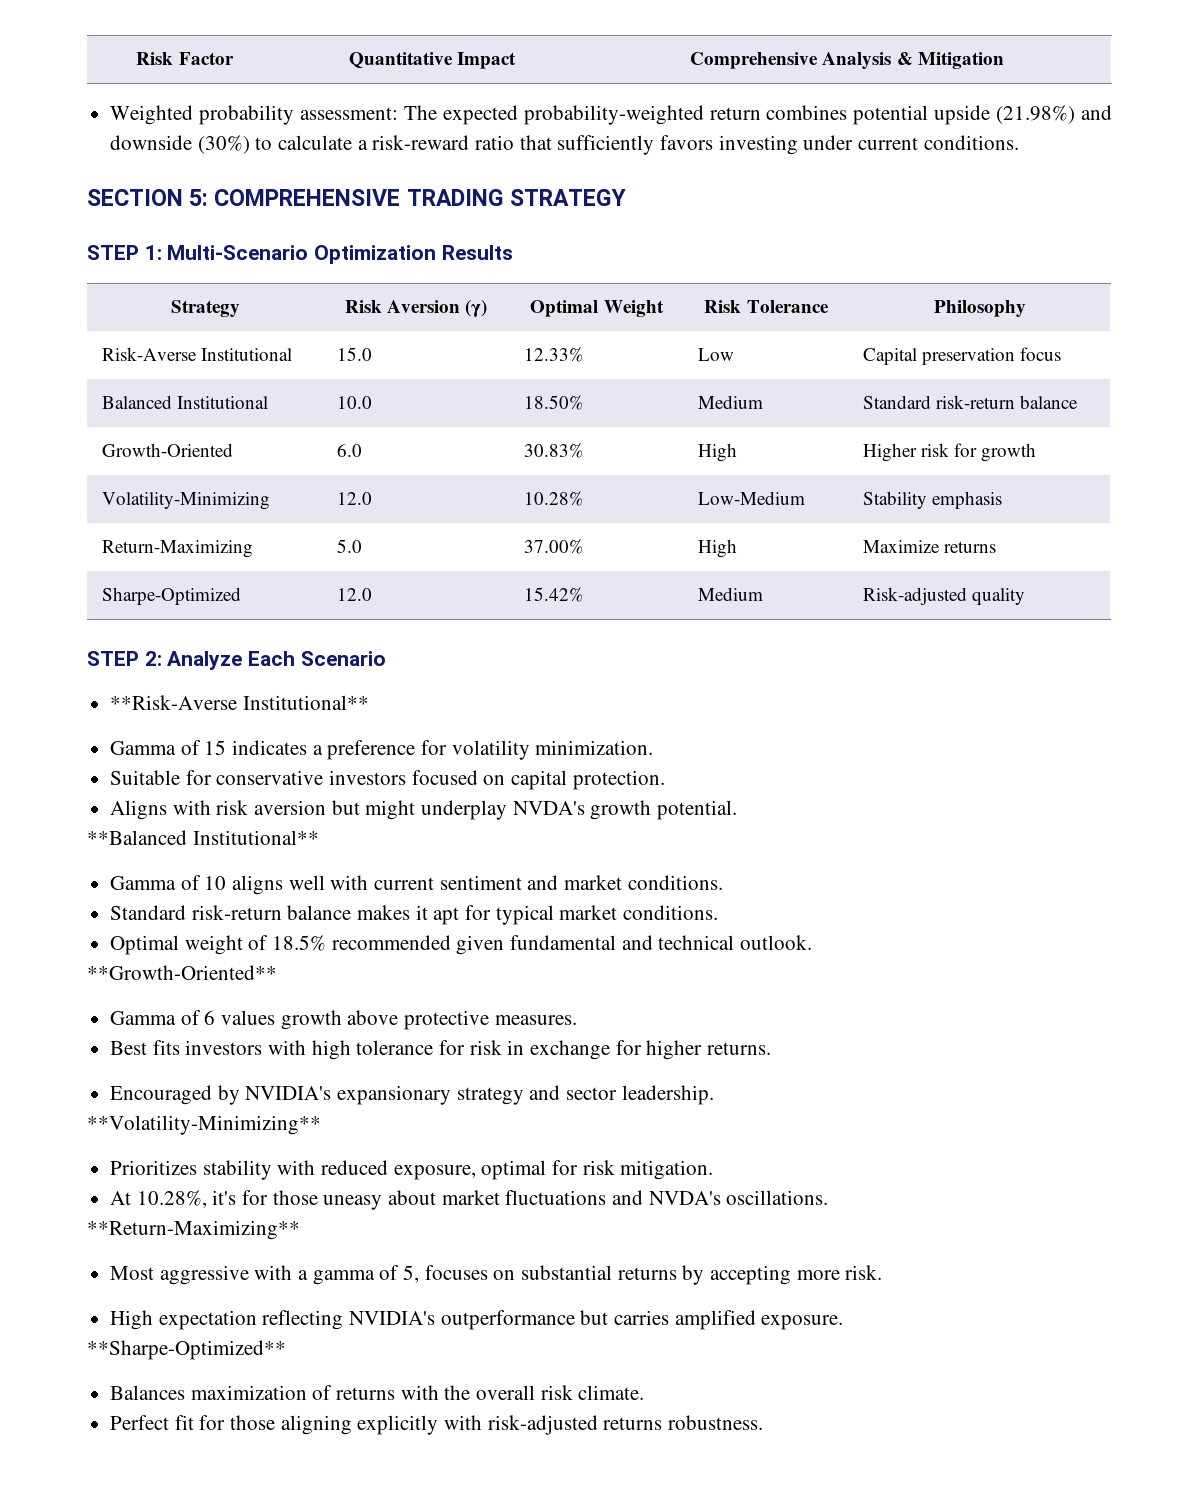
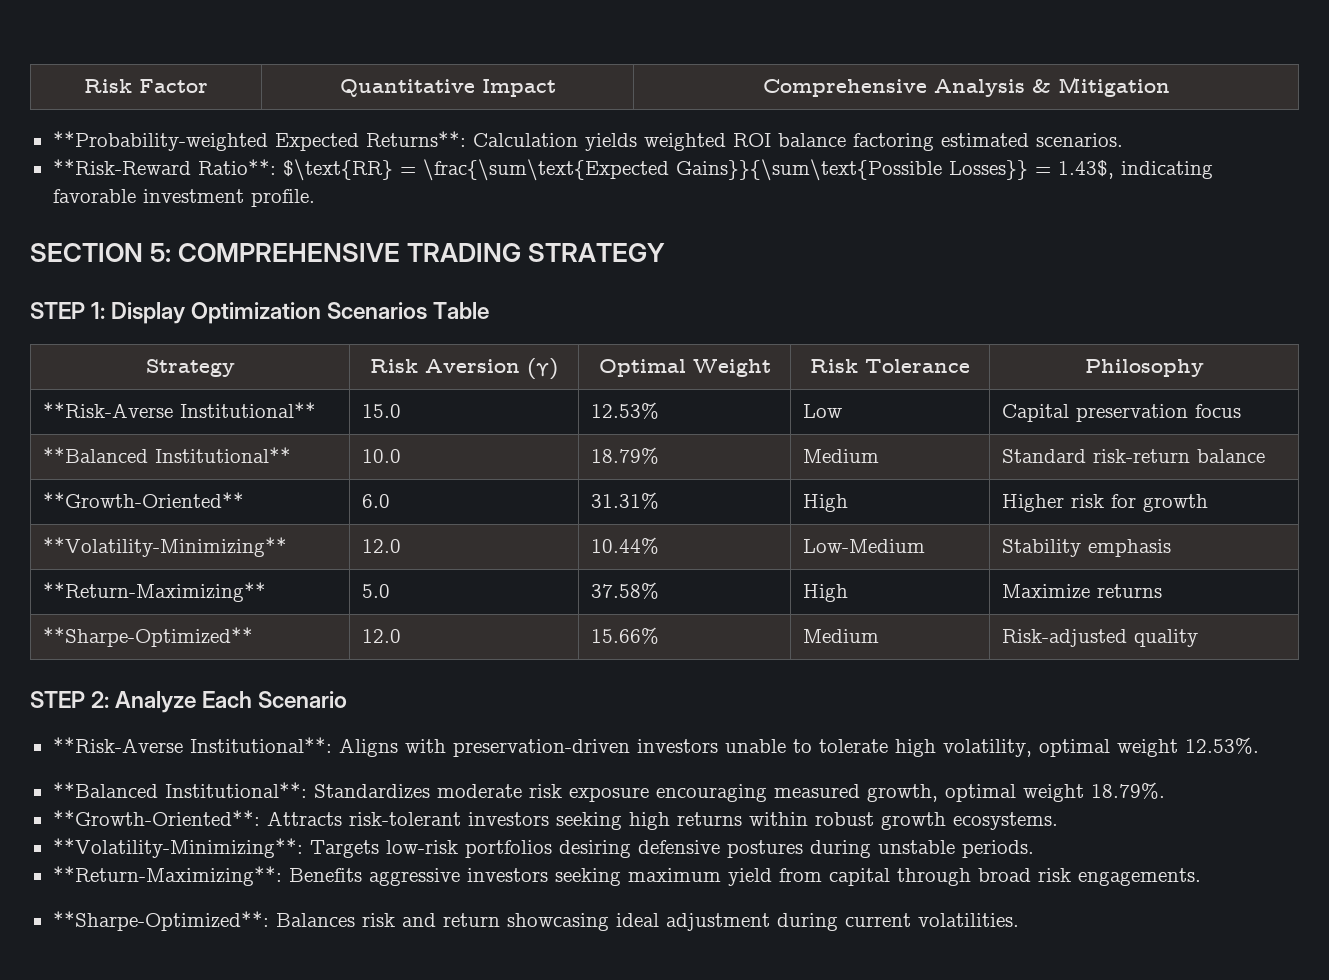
- Weighted probability assessment: The expected probability-weighted return combines potential upside (21.98%) and downside (30%) to calculate a risk-reward ratio that sufficiently favors investing under current conditions.
+ **Probability-weighted Expected Returns**: Calculation yields weighted ROI balance factoring estimated scenarios.
+ **Risk-Reward Ratio**: $\text{RR} = \frac{\sum\text{Expected Gains}}{\sum\text{Possible Losses}} = 1.43$, indicating favorable investment profile.
- STEP 1: Multi-Scenario Optimization Results
+ STEP 1: Display Optimization Scenarios Table
- Risk-Averse Institutional | 15.0 | 12.33% | Low | Capital preservation focus
+ **Risk-Averse Institutional** | 15.0 | 12.53% | Low | Capital preservation focus
- Balanced Institutional | 10.0 | 18.50% | Medium | Standard risk-return balance
+ **Balanced Institutional** | 10.0 | 18.79% | Medium | Standard risk-return balance
- Growth-Oriented | 6.0 | 30.83% | High | Higher risk for growth
+ **Growth-Oriented** | 6.0 | 31.31% | High | Higher risk for growth
- Volatility-Minimizing | 12.0 | 10.28% | Low-Medium | Stability emphasis
+ **Volatility-Minimizing** | 12.0 | 10.44% | Low-Medium | Stability emphasis
- Return-Maximizing | 5.0 | 37.00% | High | Maximize returns
+ **Return-Maximizing** | 5.0 | 37.58% | High | Maximize returns
- Sharpe-Optimized | 12.0 | 15.42% | Medium | Risk-adjusted quality
+ **Sharpe-Optimized** | 12.0 | 15.66% | Medium | Risk-adjusted quality
- **Risk-Averse Institutional**
- Gamma of 15 indicates a preference for volatility minimization.
- Suitable for conservative investors focused on capital protection.
- Aligns with risk aversion but might underplay NVDA's growth potential.
- **Balanced Institutional**
- Gamma of 10 aligns well with current sentiment and market conditions.
- Standard risk-return balance makes it apt for typical market conditions.
- Optimal weight of 18.5% recommended given fundamental and technical outlook.
- **Growth-Oriented**
- Gamma of 6 values growth above protective measures.
- Best fits investors with high tolerance for risk in exchange for higher returns.
- Encouraged by NVIDIA's expansionary strategy and sector leadership.
- **Volatility-Minimizing**
- Prioritizes stability with reduced exposure, optimal for risk mitigation.
- At 10.28%, it's for those uneasy about market fluctuations and NVDA's oscillations.
- **Return-Maximizing**
- Most aggressive with a gamma of 5, focuses on substantial returns by accepting more risk.
- High expectation reflecting NVIDIA's outperformance but carries amplified exposure.
- **Sharpe-Optimized**
- Balances maximization of returns with the overall risk climate.
- Perfect fit for those aligning explicitly with risk-adjusted returns robustness.
+ **Risk-Averse Institutional**: Aligns with preservation-driven investors unable to tolerate high volatility, optimal weight 12.53%.
+ **Balanced Institutional**: Standardizes moderate risk exposure encouraging measured growth, optimal weight 18.79%.
+ **Growth-Oriented**: Attracts risk-tolerant investors seeking high returns within robust growth ecosystems.
+ **Volatility-Minimizing**: Targets low-risk portfolios desiring defensive postures during unstable periods.
+ **Return-Maximizing**: Benefits aggressive investors seeking maximum yield from capital through broad risk engagements.
+ **Sharpe-Optimized**: Balances risk and return showcasing ideal adjustment during current volatilities.

